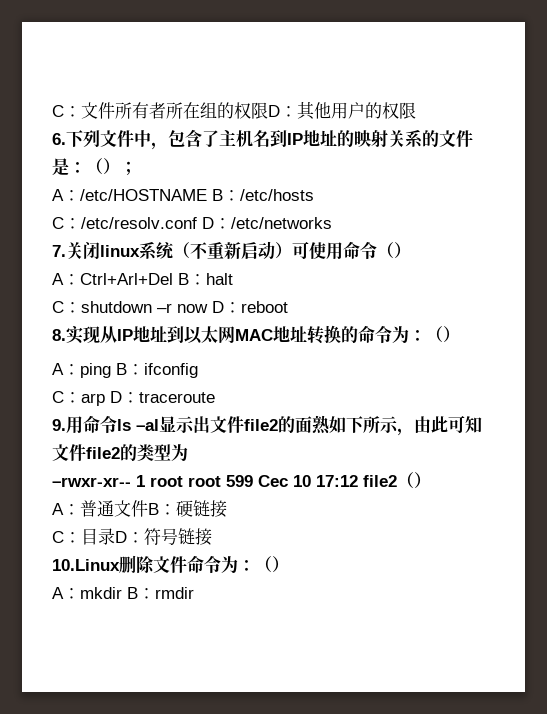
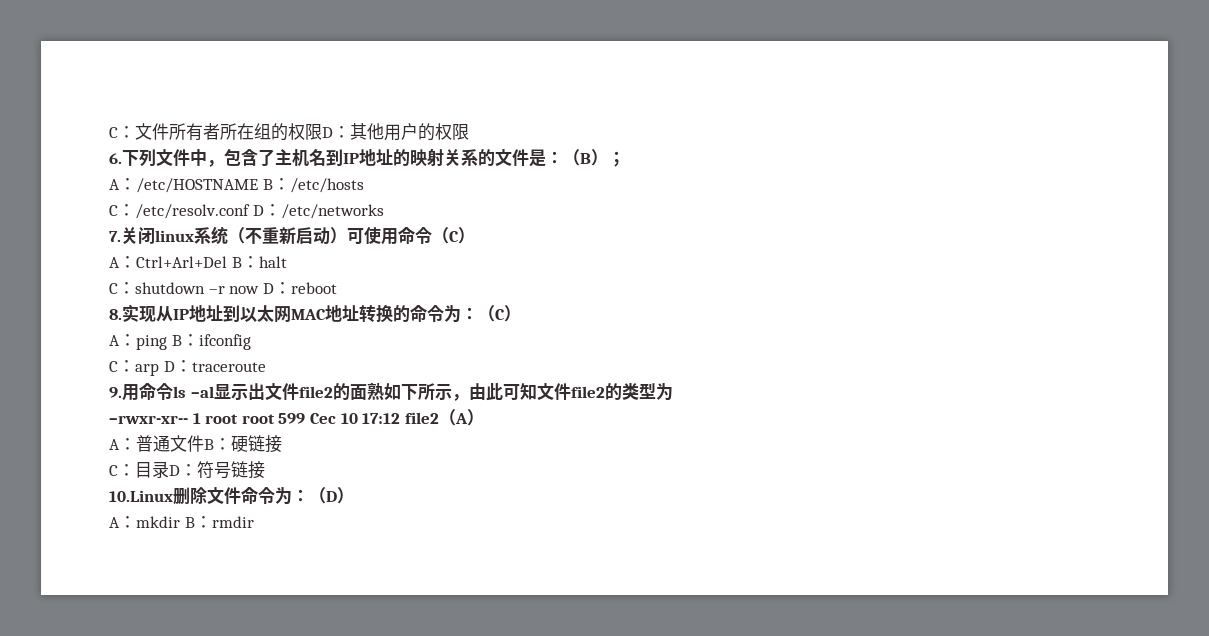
- 6.下列文件中，包含了主机名到IP地址的映射关系的文件是：（）；
+ 6.下列文件中，包含了主机名到IP地址的映射关系的文件是：（B）；
- 7.关闭linux系统（不重新启动）可使用命令（）
+ 7.关闭linux系统（不重新启动）可使用命令（C）
- 8.实现从IP地址到以太网MAC地址转换的命令为：（）
+ 8.实现从IP地址到以太网MAC地址转换的命令为：（C）
- –rwxr-xr-- 1 root root 599 Cec 10 17:12 file2（）
+ –rwxr-xr-- 1 root root 599 Cec 10 17:12 file2（A）
- 10.Linux删除文件命令为：（）
+ 10.Linux删除文件命令为：（D）

